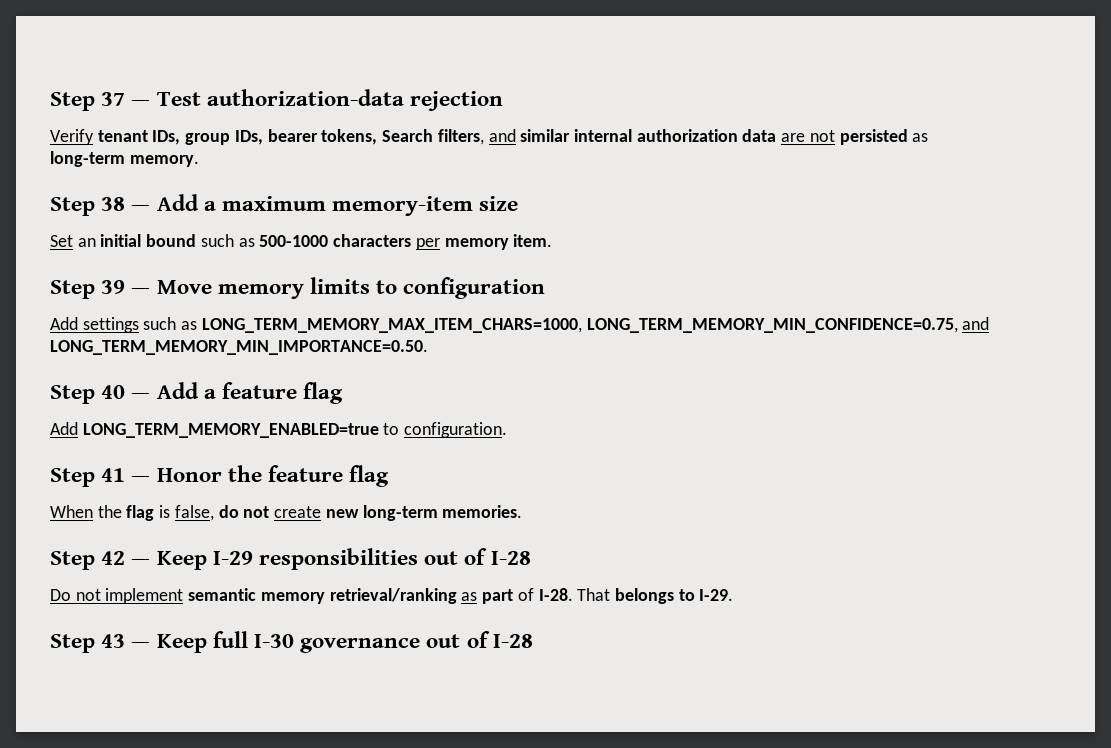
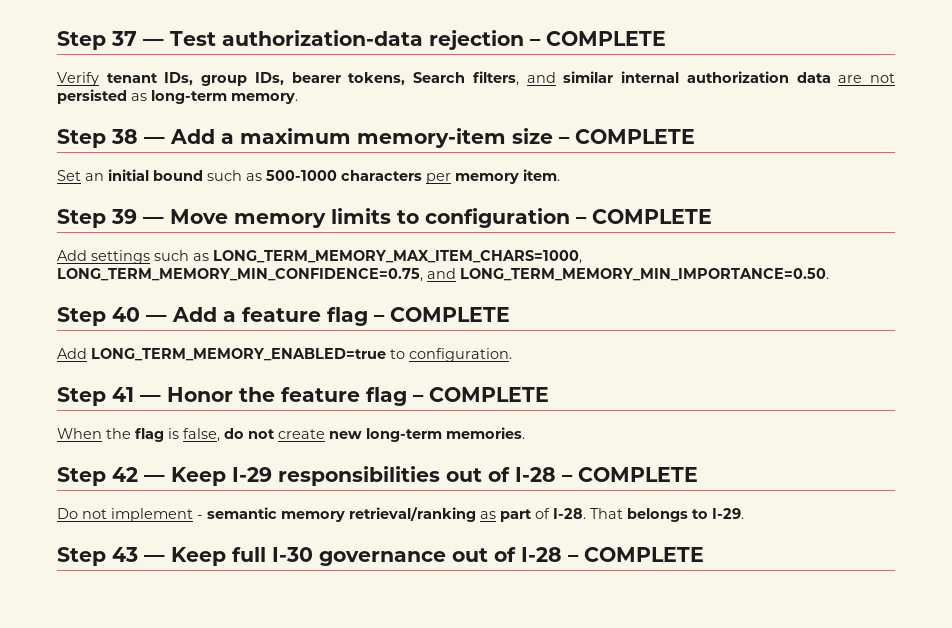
- Step 37 — Test authorization-data rejection
+ Step 37 — Test authorization-data rejection – COMPLETE
- Step 38 — Add a maximum memory-item size
+ Step 38 — Add a maximum memory-item size – COMPLETE
- Step 39 — Move memory limits to configuration
+ Step 39 — Move memory limits to configuration – COMPLETE
- Step 40 — Add a feature flag
+ Step 40 — Add a feature flag – COMPLETE
- Step 41 — Honor the feature flag
+ Step 41 — Honor the feature flag – COMPLETE
- Step 42 — Keep I-29 responsibilities out of I-28
+ Step 42 — Keep I-29 responsibilities out of I-28 – COMPLETE
- Do not implement semantic memory retrieval/ranking as part of I-28.
+ Do not implement - semantic memory retrieval/ranking as part of I-28.
- Step 43 — Keep full I-30 governance out of I-28
+ Step 43 — Keep full I-30 governance out of I-28 – COMPLETE

